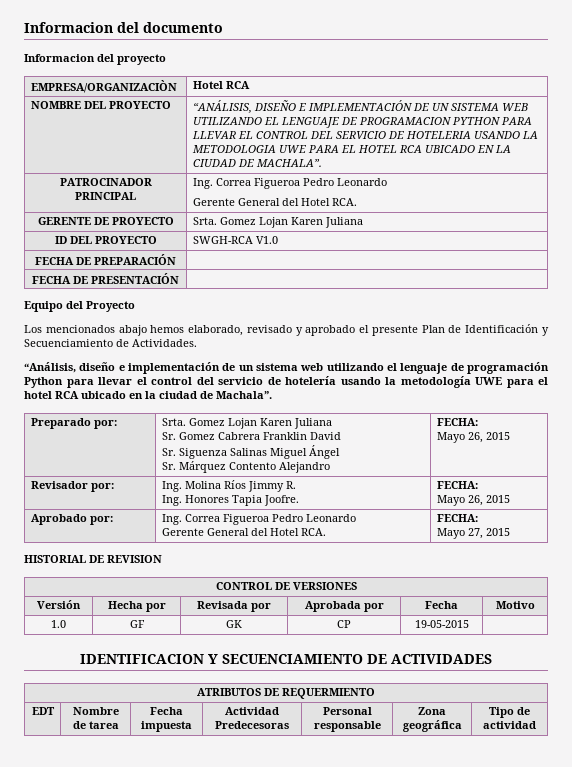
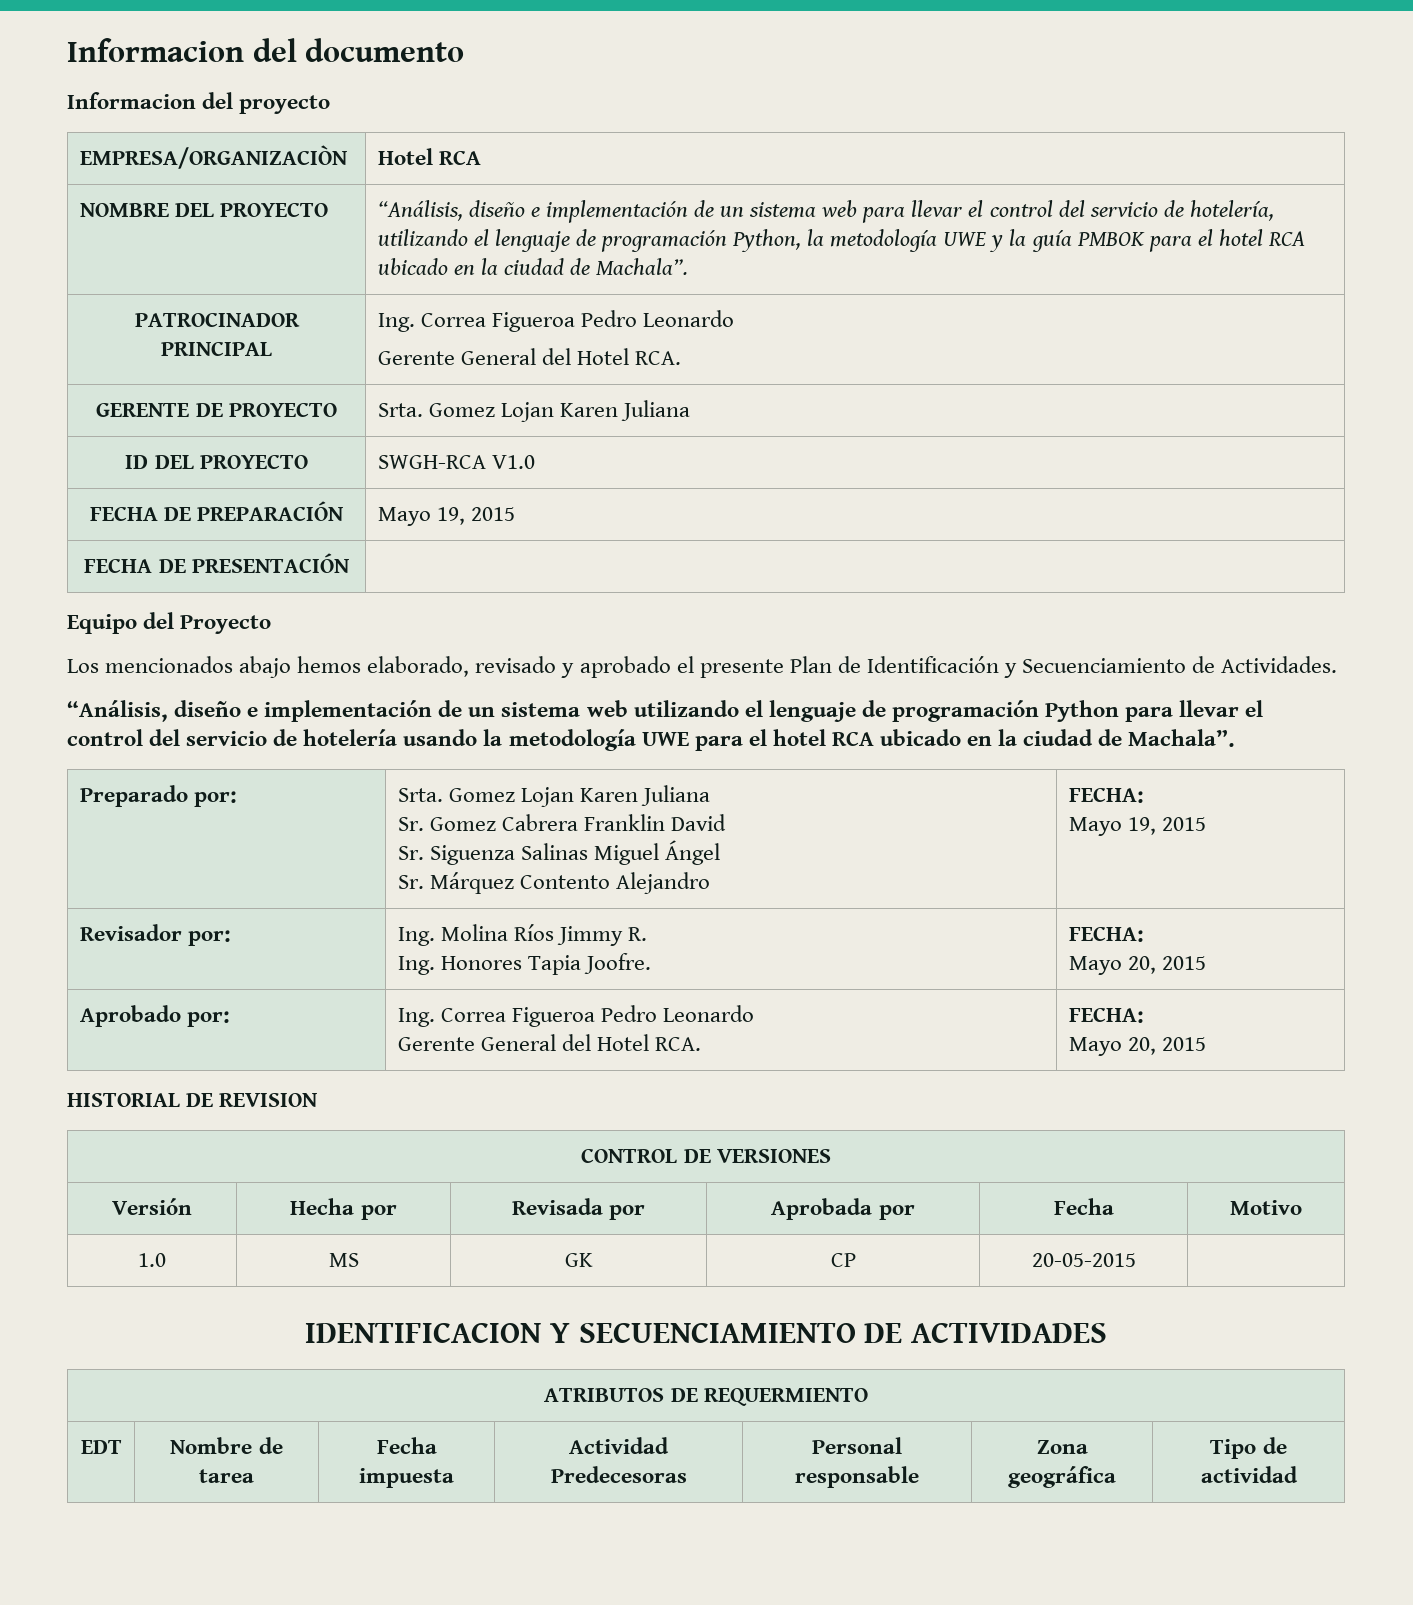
- “ANÁLISIS, DISEÑO E IMPLEMENTACIÓN DE UN SISTEMA WEB UTILIZANDO EL LENGUAJE DE PROGRAMACION PYTHON PARA LLEVAR EL CONTROL DEL SERVICIO DE HOTELERIA USANDO LA METODOLOGIA UWE PARA EL HOTEL RCA UBICADO EN LA CIUDAD DE MACHALA”.
+ “Análisis, diseño e implementación de un sistema web para llevar el control del servicio de hotelería, utilizando el lenguaje de programación Python, la metodología UWE y la guía PMBOK para el hotel RCA ubicado en la ciudad de Machala”.
- FECHA DE PREPARACIÓN |
+ FECHA DE PREPARACIÓN | Mayo 19, 2015
  Preparado por: | Srta. Gomez Lojan Karen Juliana
  Sr. Gomez Cabrera Franklin David
  Sr. Siguenza Salinas Miguel Ángel
  Sr. Márquez Contento Alejandro | FECHA:
- Mayo 26, 2015
+ Mayo 19, 2015
  Revisador por: | Ing. Molina Ríos Jimmy R.
  Ing. Honores Tapia Joofre. | FECHA:
- Mayo 26, 2015
+ Mayo 20, 2015
  Aprobado por: | Ing. Correa Figueroa Pedro Leonardo
  Gerente General del Hotel RCA. | FECHA:
- Mayo 27, 2015
+ Mayo 20, 2015
- 1.0 | GF | GK | CP | 19-05-2015 |
+ 1.0 | MS | GK | CP | 20-05-2015 |

